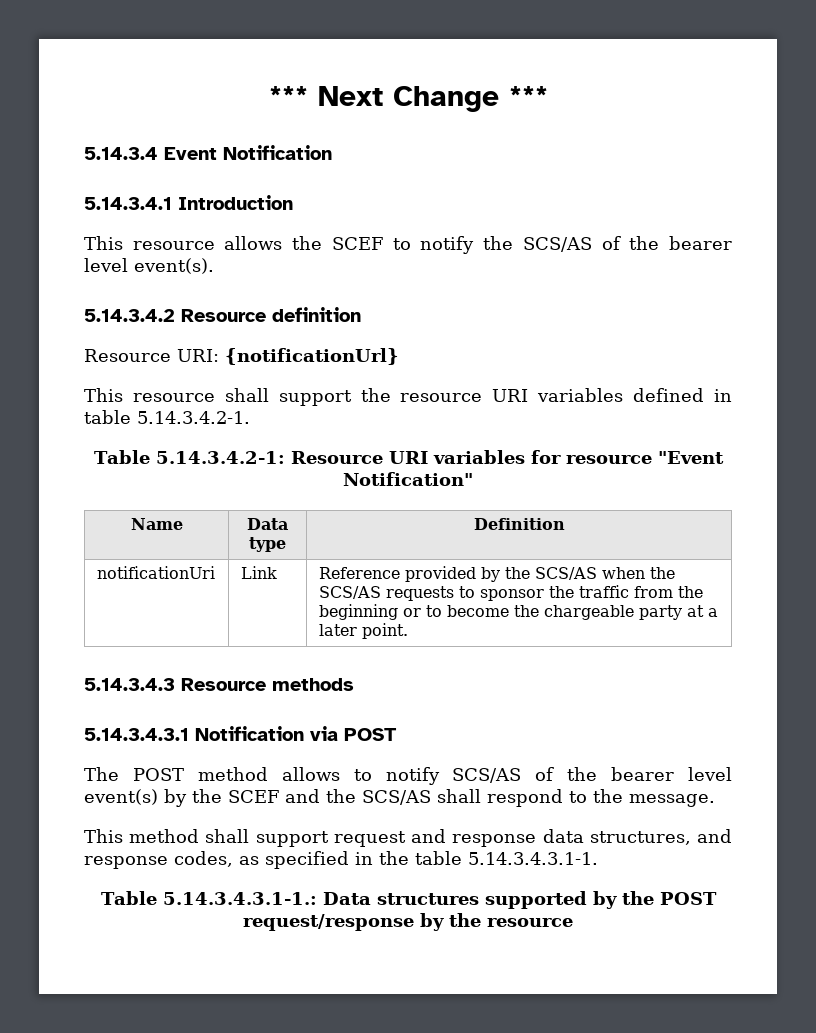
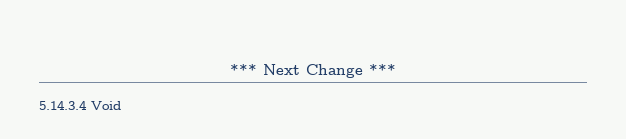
- 5.14.3.4 Event Notification
- 5.14.3.4.1 Introduction
- This resource allows the SCEF to notify the SCS/AS of the bearer level event(s).
- 5.14.3.4.2 Resource definition
- Resource URI: {notificationUrl}
- This resource shall support the resource URI variables defined in table 5.14.3.4.2-1.
- Table 5.14.3.4.2-1: Resource URI variables for resource "Event Notification"
- Name | Data type | Definition
- notificationUri | Link | Reference provided by the SCS/AS when the SCS/AS requests to sponsor the traffic from the beginning or to become the chargeable party at a later point.
- 5.14.3.4.3 Resource methods
- 5.14.3.4.3.1 Notification via POST
- The POST method allows to notify SCS/AS of the bearer level event(s) by the SCEF and the SCS/AS shall respond to the message.
- This method shall support request and response data structures, and response codes, as specified in the table 5.14.3.4.3.1-1.
- Table 5.14.3.4.3.1-1.: Data structures supported by the POST request/response by the resource
+ 5.14.3.4 Void

